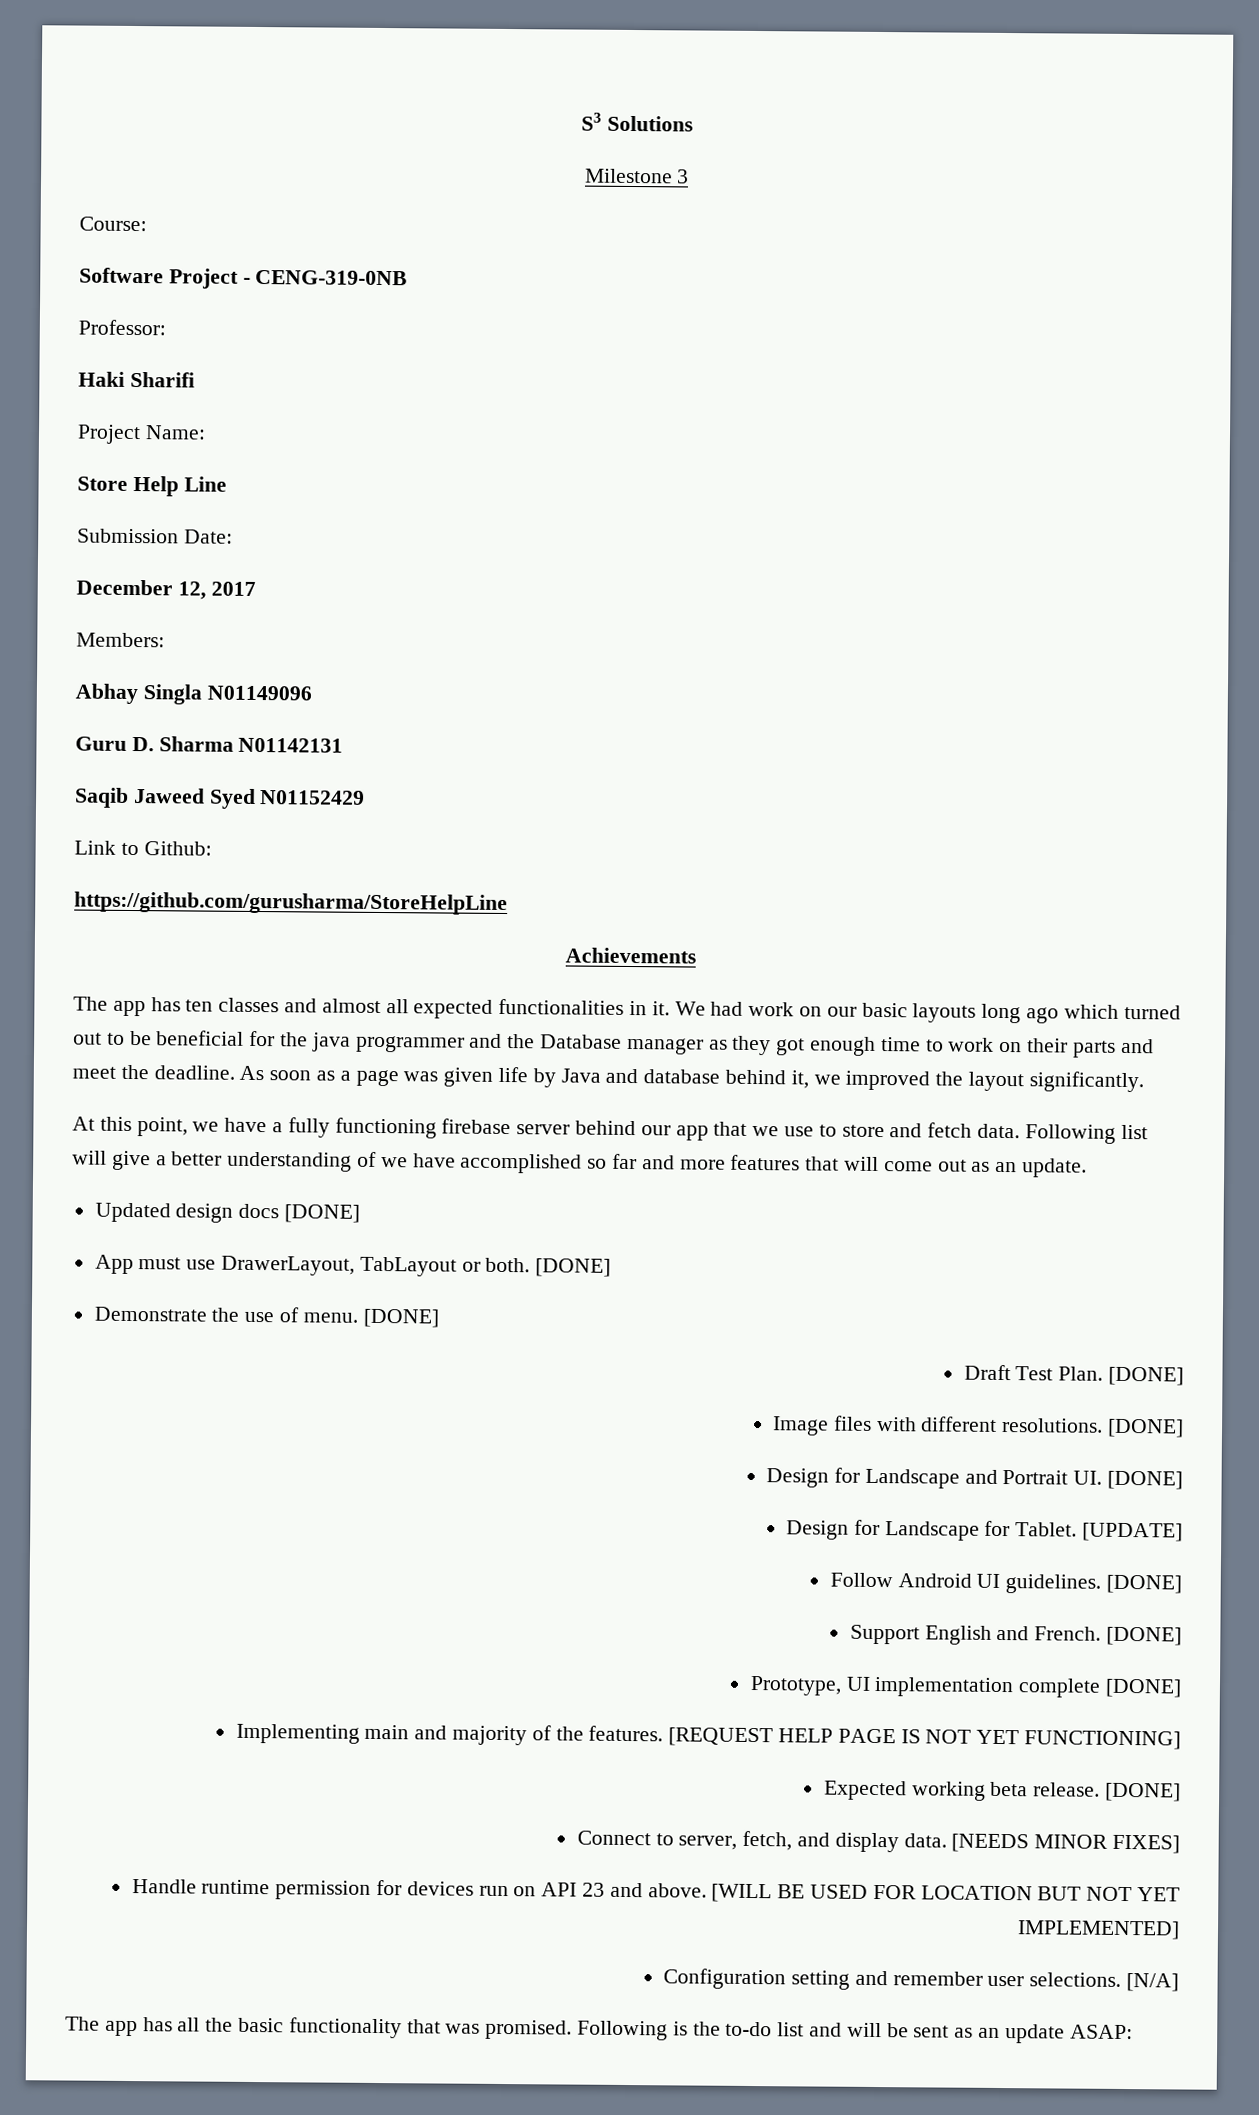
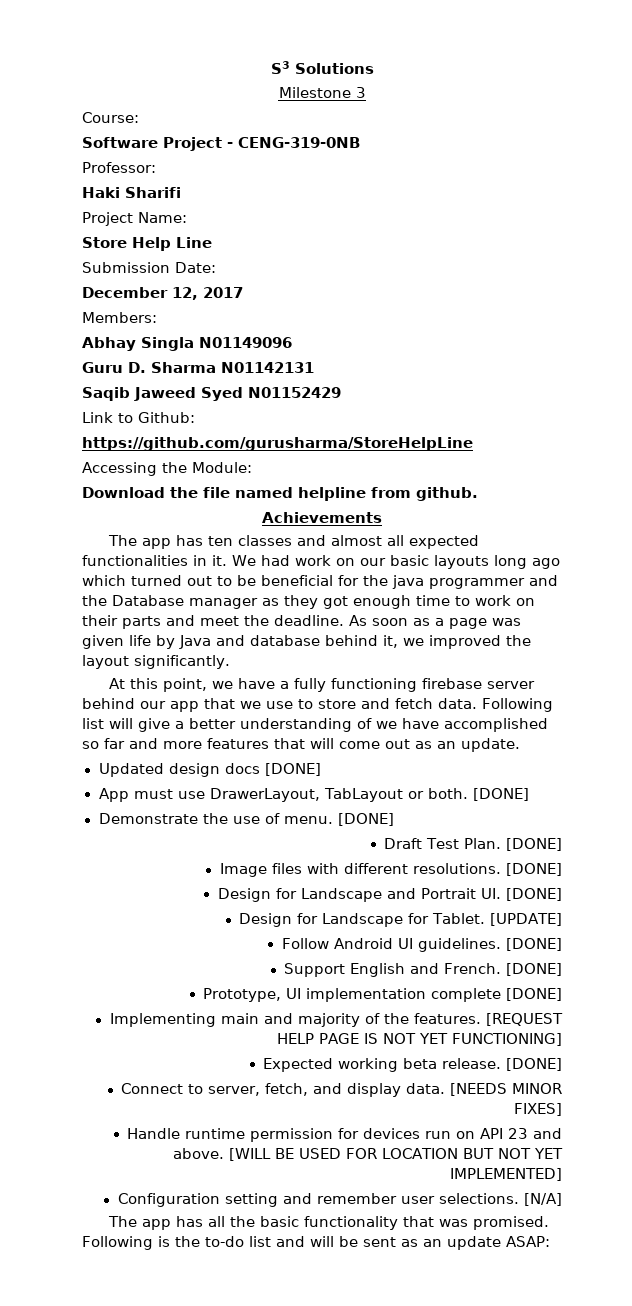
+ Accessing the Module:
+ Download the file named helpline from github.

